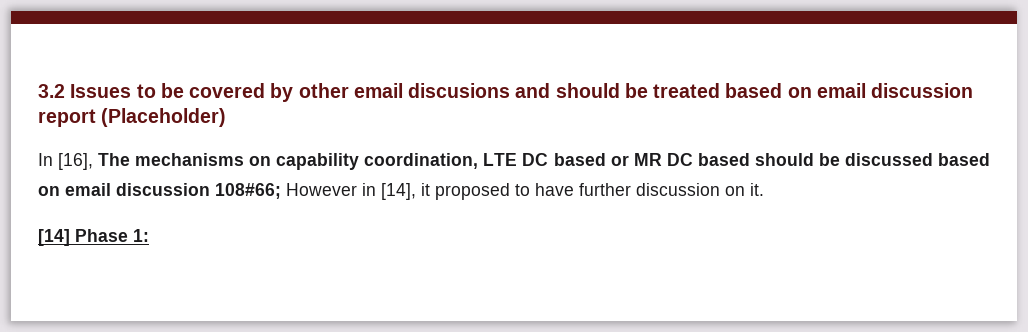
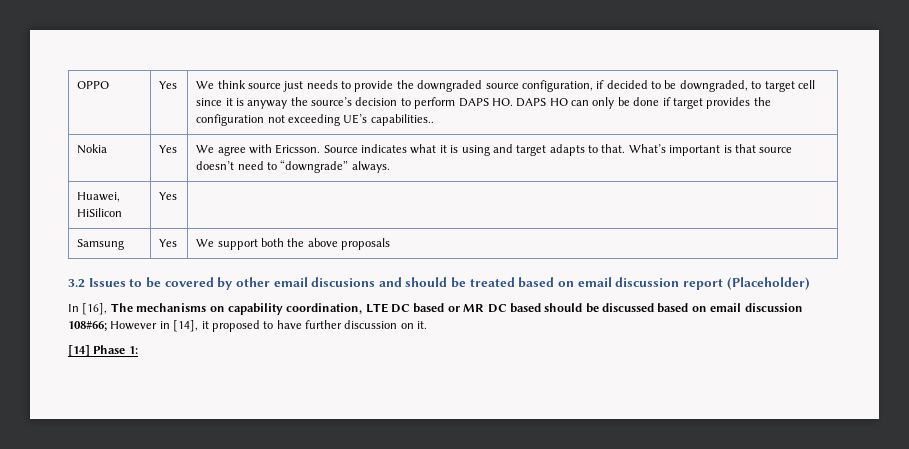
+ OPPO | Yes | We think source just needs to provide the downgraded source configuration, if decided to be downgraded, to target cell since it is anyway the source’s decision to perform DAPS HO. DAPS HO can only be done if target provides the configuration not exceeding UE’s capabilities..
+ Nokia | Yes | We agree with Ericsson. Source indicates what it is using and target adapts to that. What’s important is that source doesn’t need to “downgrade” always.
+ Huawei, HiSilicon | Yes |
+ Samsung | Yes | We support both the above proposals

